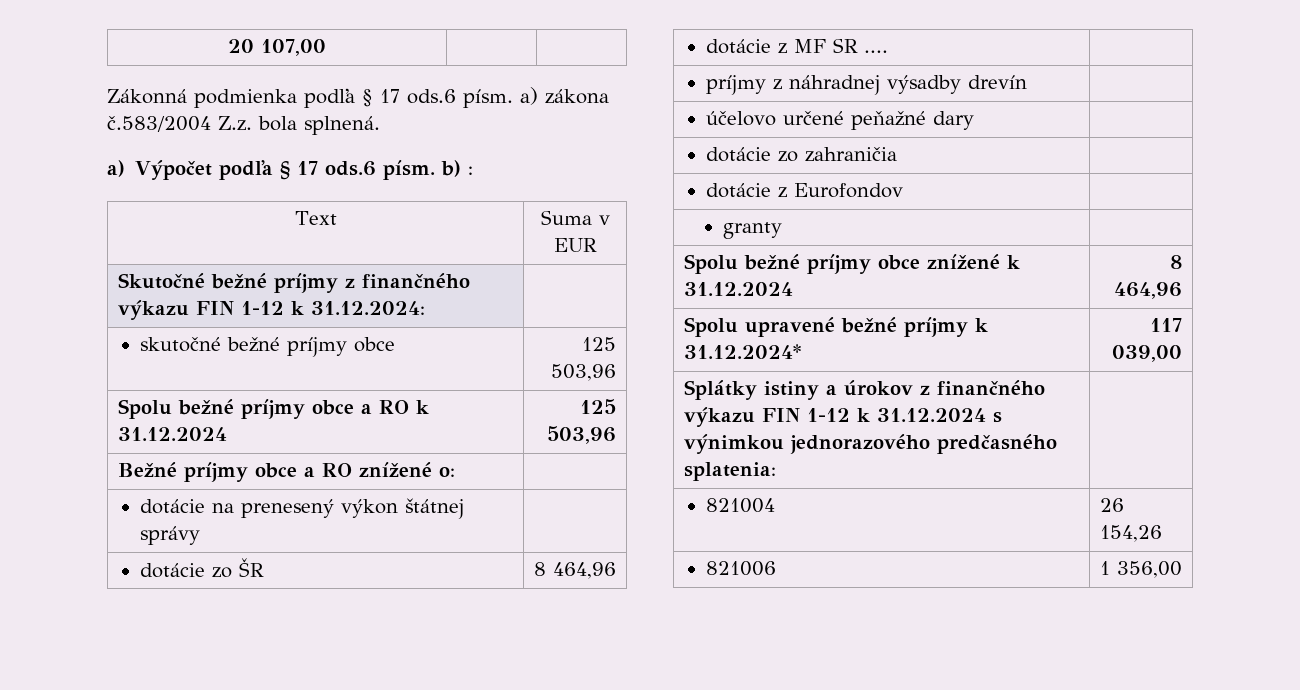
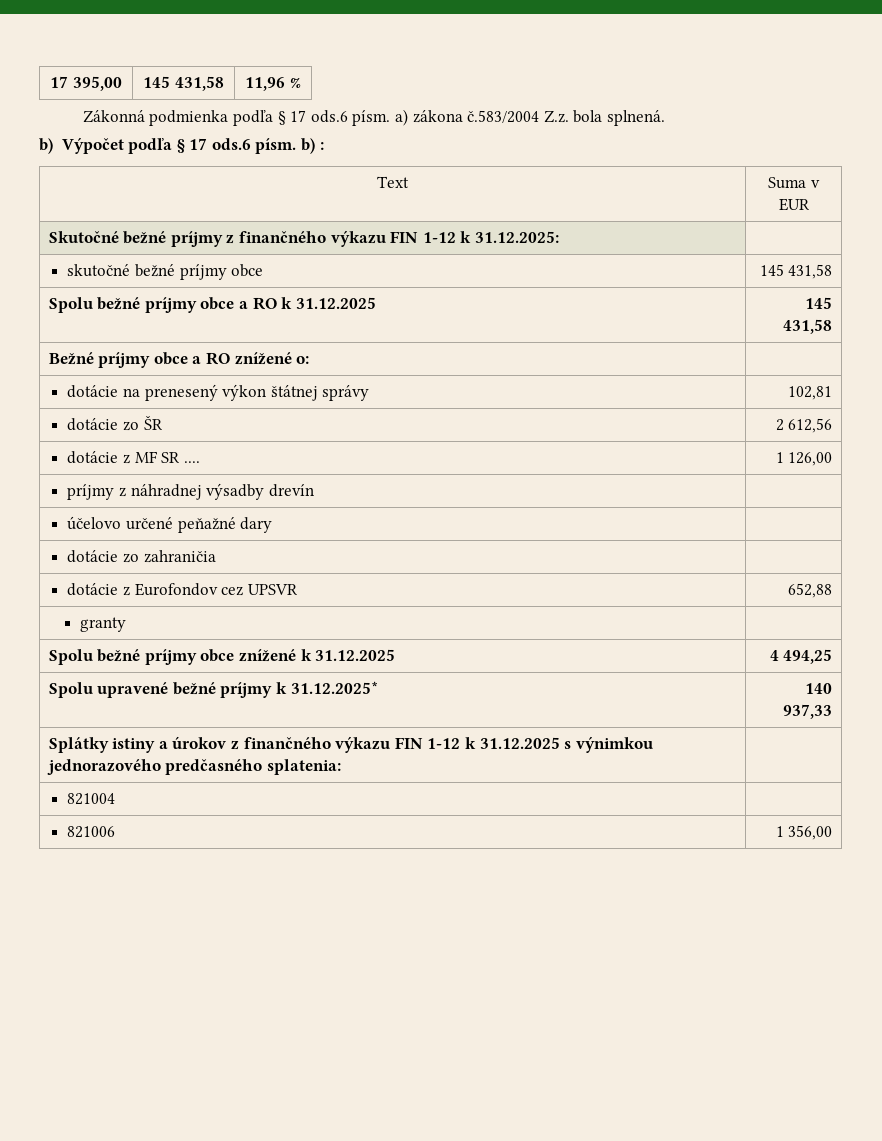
- 20 107,00 | |
+ 17 395,00 | 145 431,58 | 11,96 %
- a) Výpočet podľa § 17 ods.6 písm. b) :
+ b) Výpočet podľa § 17 ods.6 písm. b) :
- Skutočné bežné príjmy z finančného výkazu FIN 1-12 k 31.12.2024: |
+ Skutočné bežné príjmy z finančného výkazu FIN 1-12 k 31.12.2025: |
- skutočné bežné príjmy obce | 125 503,96
+ skutočné bežné príjmy obce | 145 431,58
- Spolu bežné príjmy obce a RO k 31.12.2024 | 125 503,96
+ Spolu bežné príjmy obce a RO k 31.12.2025 | 145 431,58
- dotácie na prenesený výkon štátnej správy |
+ dotácie na prenesený výkon štátnej správy | 102,81
- dotácie zo ŠR | 8 464,96
+ dotácie zo ŠR | 2 612,56
- dotácie z MF SR .... |
+ dotácie z MF SR .... | 1 126,00
- dotácie z Eurofondov |
+ dotácie z Eurofondov cez UPSVR | 652,88
- Spolu bežné príjmy obce znížené k 31.12.2024 | 8 464,96
+ Spolu bežné príjmy obce znížené k 31.12.2025 | 4 494,25
- Spolu upravené bežné príjmy k 31.12.2024* | 117 039,00
+ Spolu upravené bežné príjmy k 31.12.2025* | 140 937,33
- Splátky istiny a úrokov z finančného výkazu FIN 1-12 k 31.12.2024 s výnimkou jednorazového predčasného splatenia: |
+ Splátky istiny a úrokov z finančného výkazu FIN 1-12 k 31.12.2025 s výnimkou jednorazového predčasného splatenia: |
- 821004 | 26 154,26
+ 821004 |

